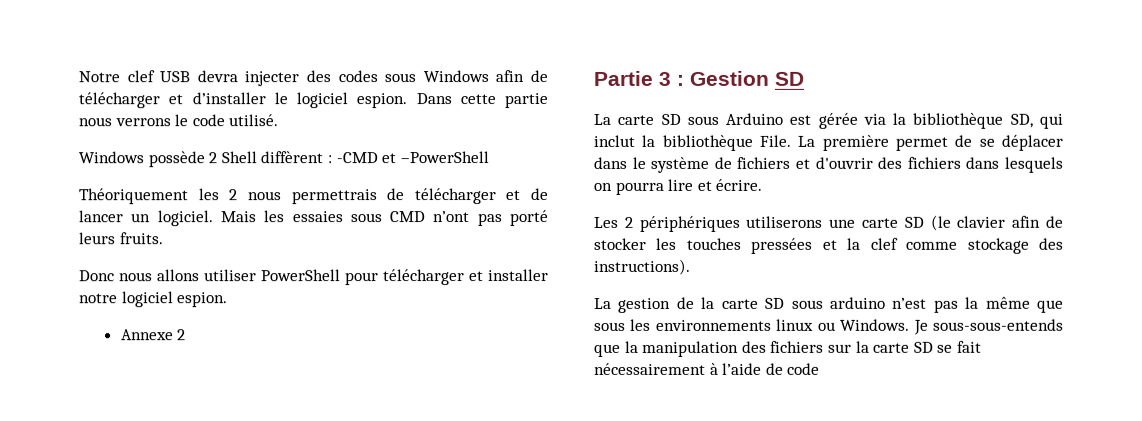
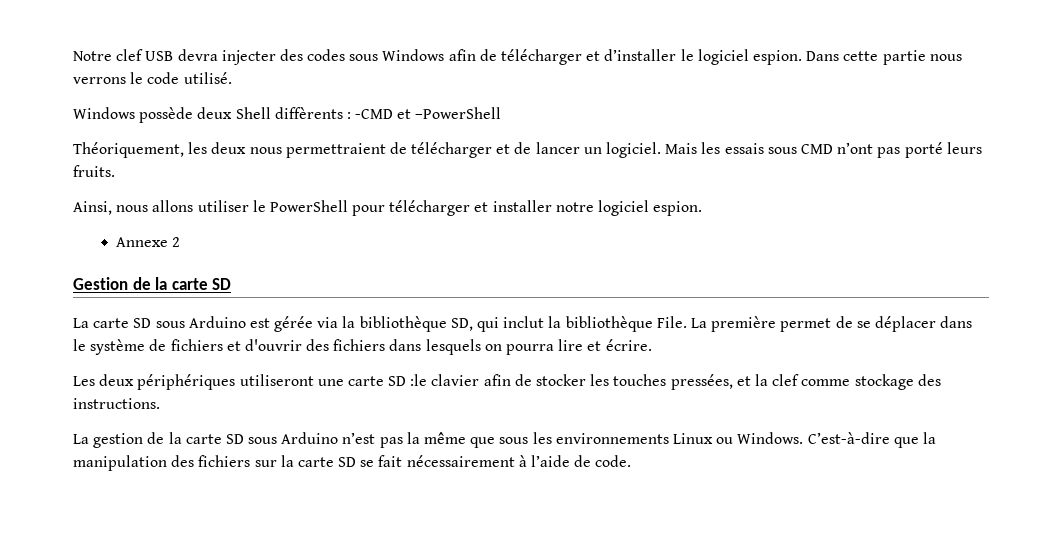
- Windows possède 2 Shell diffèrent : -CMD et –PowerShell
+ Windows possède deux Shell diffèrents : -CMD et –PowerShell
- Théoriquement les 2 nous permettrais de télécharger et de lancer un logiciel.
+ Théoriquement, les deux nous permettraient de télécharger et de lancer un logiciel.
- Mais les essaies sous CMD n’ont pas porté leurs fruits.
+ Mais les essais sous CMD n’ont pas porté leurs fruits.
- Donc nous allons utiliser PowerShell pour télécharger et installer notre logiciel espion.
+ Ainsi, nous allons utiliser le PowerShell pour télécharger et installer notre logiciel espion.
- Partie 3 : Gestion SD
+ Gestion de la carte SD
- Les 2 périphériques utiliserons une carte SD (le clavier afin de stocker les touches pressées et la clef comme stockage des instructions).
+ Les deux périphériques utiliseront une carte SD :le clavier afin de stocker les touches pressées, et la clef comme stockage des instructions.
- La gestion de la carte SD sous arduino n’est pas la même que sous les environnements linux ou Windows.
+ La gestion de la carte SD sous Arduino n’est pas la même que sous les environnements Linux ou Windows.
- Je sous-sous-entends que la manipulation des fichiers sur la carte SD se fait nécessairement à l’aide de code
+ C’est-à-dire que la manipulation des fichiers sur la carte SD se fait nécessairement à l’aide de code.

